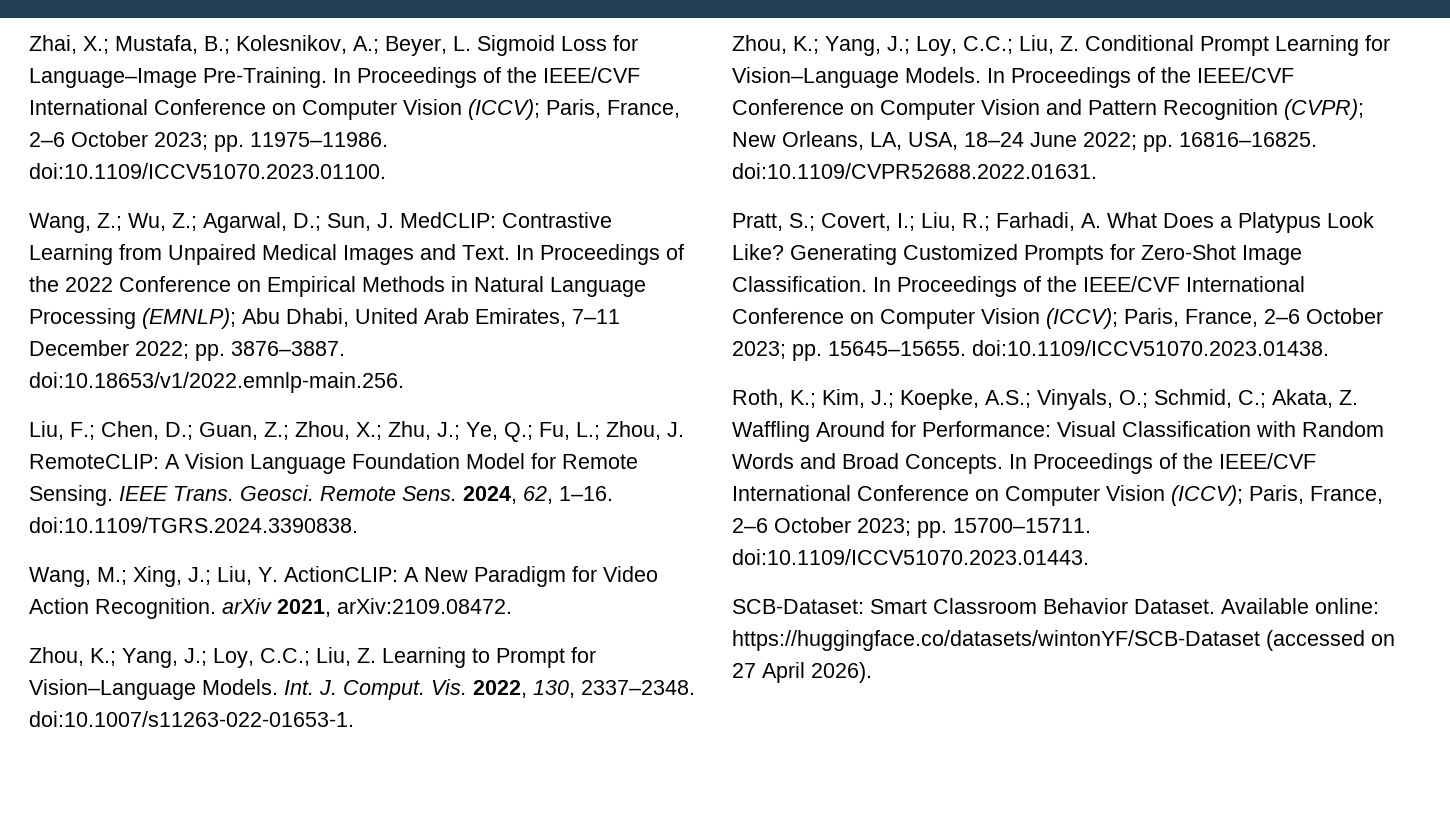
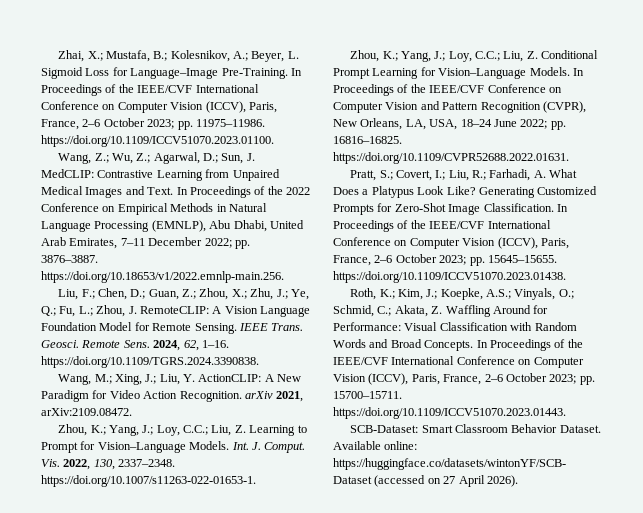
- In Proceedings of the IEEE/CVF International Conference on Computer Vision (ICCV); Paris, France, 2–6 October 2023; pp. 11975–11986. doi:10.1109/ICCV51070.2023.01100.
+ In Proceedings of the IEEE/CVF International Conference on Computer Vision (ICCV), Paris, France, 2–6 October 2023; pp. 11975–11986. https://doi.org/10.1109/ICCV51070.2023.01100.
- In Proceedings of the 2022 Conference on Empirical Methods in Natural Language Processing (EMNLP); Abu Dhabi, United Arab Emirates, 7–11 December 2022; pp. 3876–3887. doi:10.18653/v1/2022.emnlp-main.256.
+ In Proceedings of the 2022 Conference on Empirical Methods in Natural Language Processing (EMNLP), Abu Dhabi, United Arab Emirates, 7–11 December 2022; pp. 3876–3887. https://doi.org/10.18653/v1/2022.emnlp-main.256.
- 2024, 62, 1–16. doi:10.1109/TGRS.2024.3390838.
+ 2024, 62, 1–16. https://doi.org/10.1109/TGRS.2024.3390838.
- Vis. 2022, 130, 2337–2348. doi:10.1007/s11263-022-01653-1.
+ Vis. 2022, 130, 2337–2348. https://doi.org/10.1007/s11263-022-01653-1.
- In Proceedings of the IEEE/CVF Conference on Computer Vision and Pattern Recognition (CVPR); New Orleans, LA, USA, 18–24 June 2022; pp. 16816–16825. doi:10.1109/CVPR52688.2022.01631.
+ In Proceedings of the IEEE/CVF Conference on Computer Vision and Pattern Recognition (CVPR), New Orleans, LA, USA, 18–24 June 2022; pp. 16816–16825. https://doi.org/10.1109/CVPR52688.2022.01631.
- In Proceedings of the IEEE/CVF International Conference on Computer Vision (ICCV); Paris, France, 2–6 October 2023; pp. 15645–15655. doi:10.1109/ICCV51070.2023.01438.
+ In Proceedings of the IEEE/CVF International Conference on Computer Vision (ICCV), Paris, France, 2–6 October 2023; pp. 15645–15655. https://doi.org/10.1109/ICCV51070.2023.01438.
- In Proceedings of the IEEE/CVF International Conference on Computer Vision (ICCV); Paris, France, 2–6 October 2023; pp. 15700–15711. doi:10.1109/ICCV51070.2023.01443.
+ In Proceedings of the IEEE/CVF International Conference on Computer Vision (ICCV), Paris, France, 2–6 October 2023; pp. 15700–15711. https://doi.org/10.1109/ICCV51070.2023.01443.

